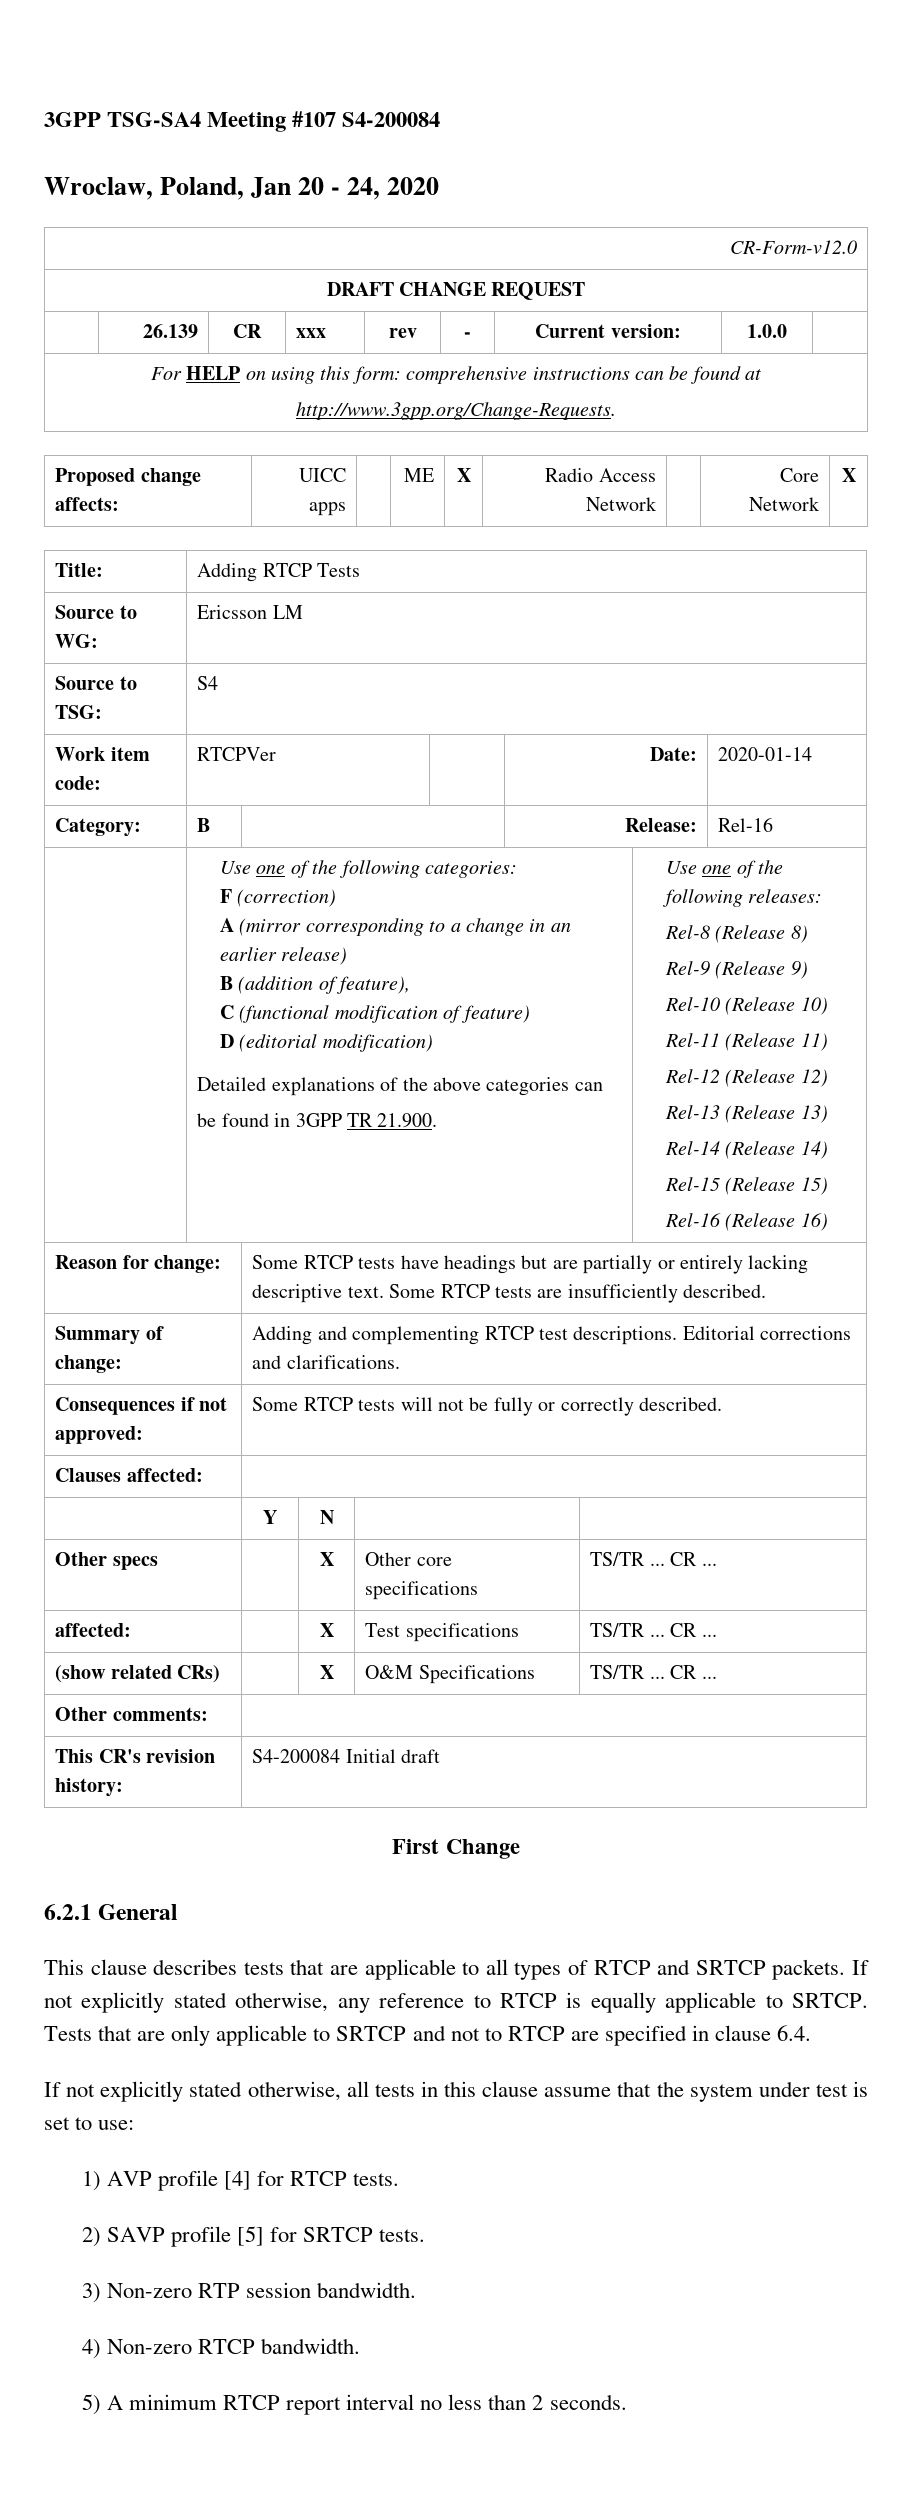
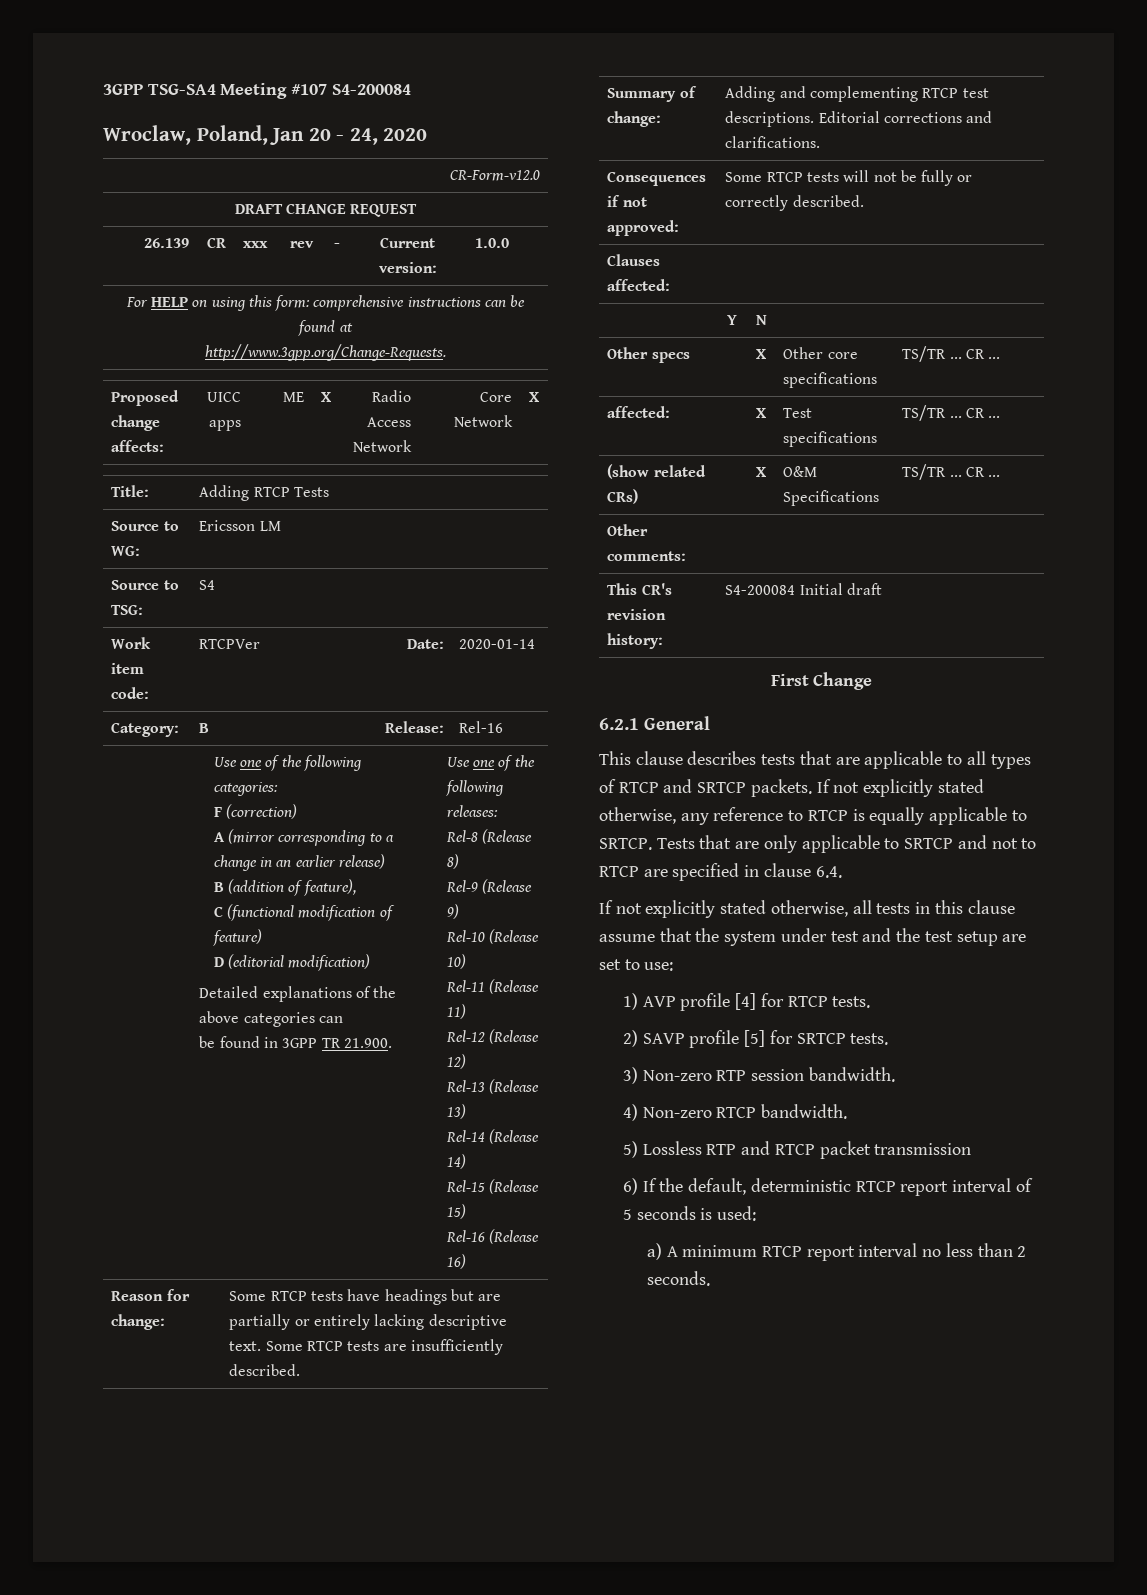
- If not explicitly stated otherwise, all tests in this clause assume that the system under test is set to use:
+ If not explicitly stated otherwise, all tests in this clause assume that the system under test and the test setup are set to use:
- 5) A minimum RTCP report interval no less than 2 seconds.
+ 5) Lossless RTP and RTCP packet transmission
+ 6) If the default, deterministic RTCP report interval of 5 seconds is used:
+ a) A minimum RTCP report interval no less than 2 seconds.

